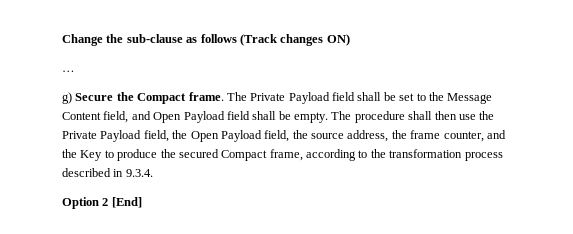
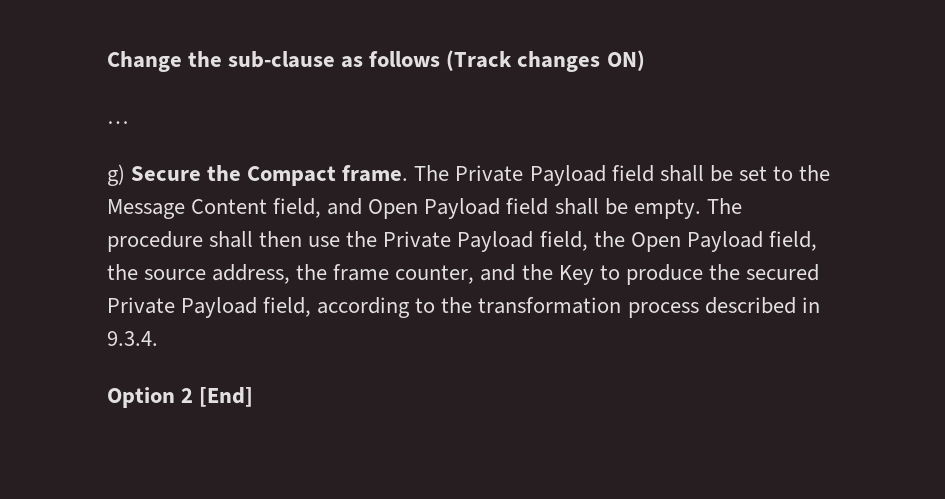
- The procedure shall then use the Private Payload field, the Open Payload field, the source address, the frame counter, and the Key to produce the secured Compact frame, according to the transformation process described in 9.3.4.
+ The procedure shall then use the Private Payload field, the Open Payload field, the source address, the frame counter, and the Key to produce the secured Private Payload field, according to the transformation process described in 9.3.4.

